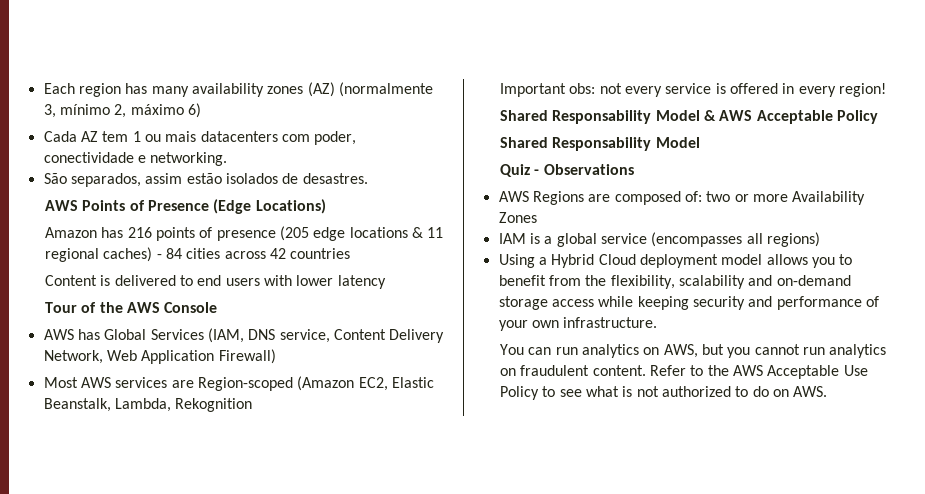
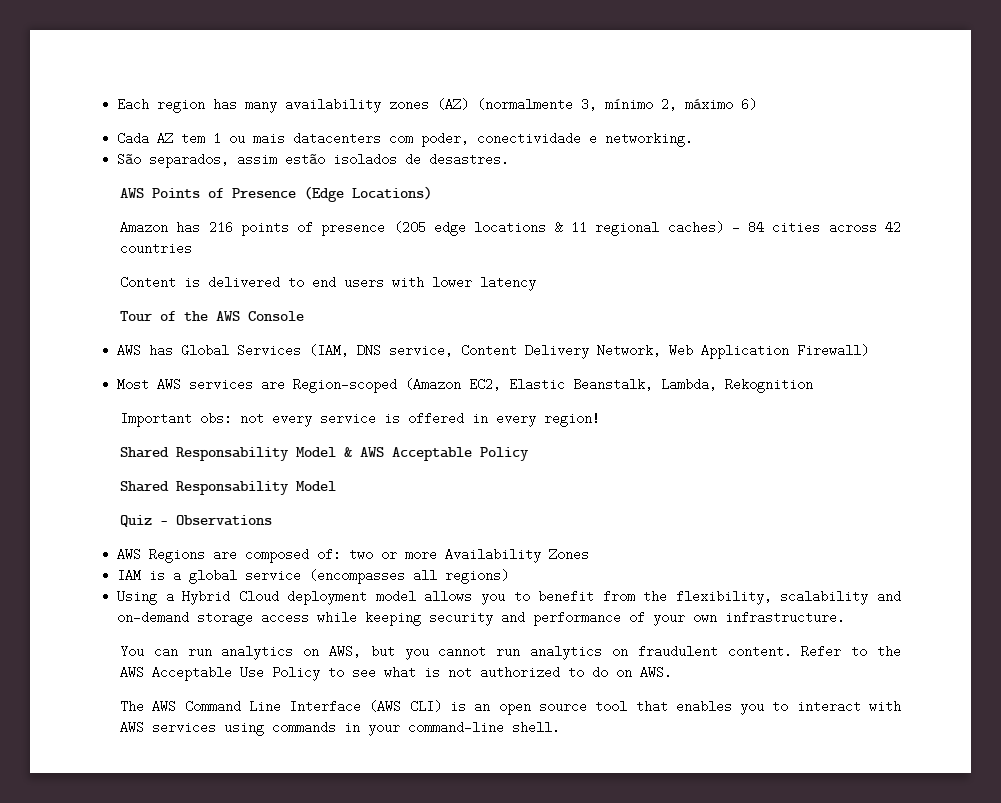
+ The AWS Command Line Interface (AWS CLI) is an open source tool that enables you to interact with AWS services using commands in your command-line shell.

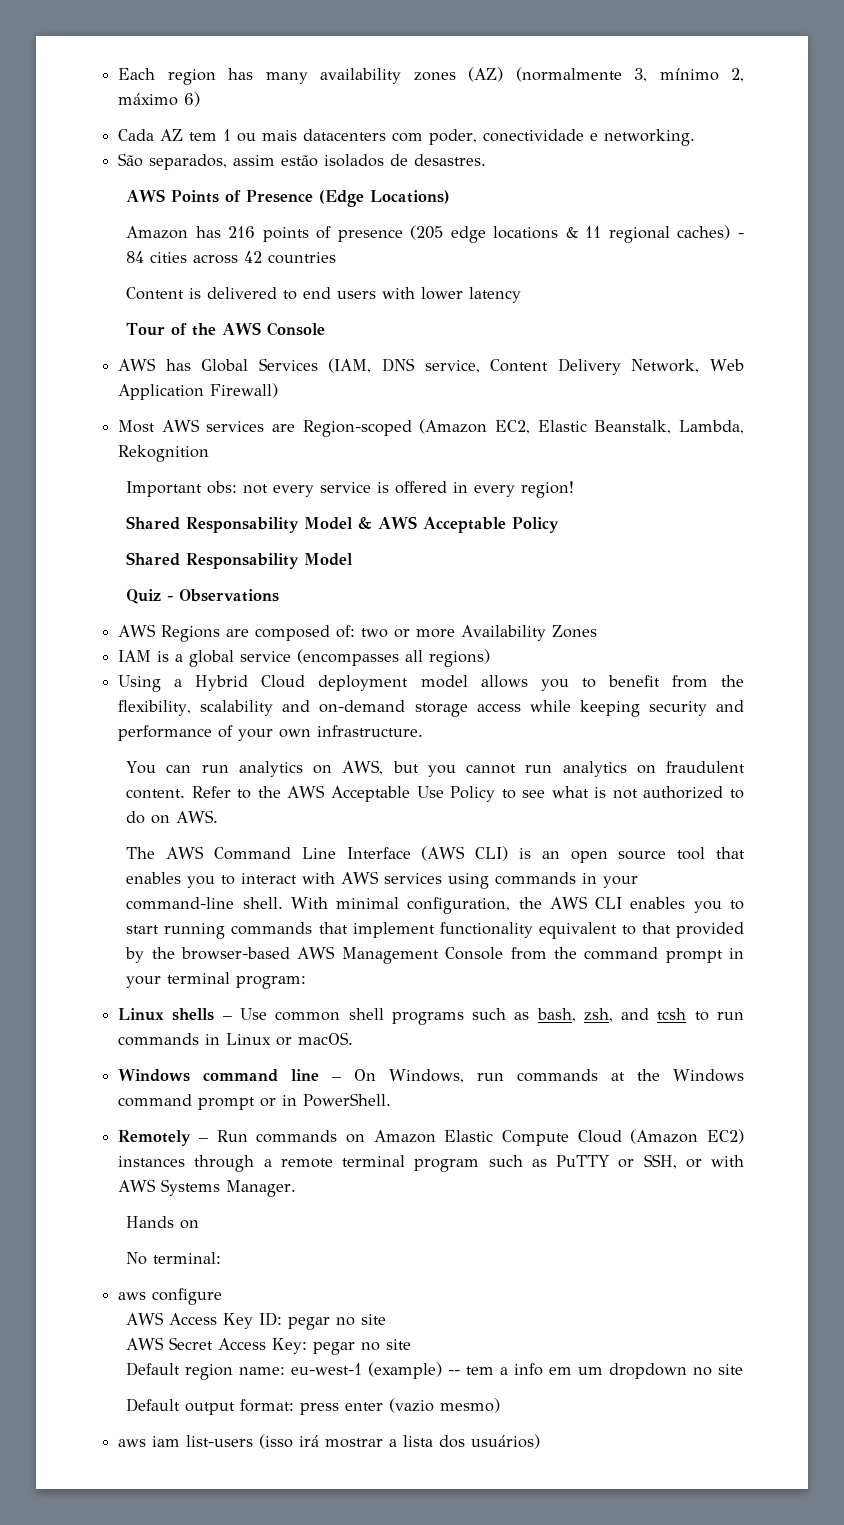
+ With minimal configuration, the AWS CLI enables you to start running commands that implement functionality equivalent to that provided by the browser-based AWS Management Console from the command prompt in your terminal program:
+ Linux shells – Use common shell programs such as bash, zsh, and tcsh to run commands in Linux or macOS.
+ Windows command line – On Windows, run commands at the Windows command prompt or in PowerShell.
+ Remotely – Run commands on Amazon Elastic Compute Cloud (Amazon EC2) instances through a remote terminal program such as PuTTY or SSH, or with AWS Systems Manager.
+ Hands on
+ No terminal:
+ aws configure
+ AWS Access Key ID: pegar no site
+ AWS Secret Access Key: pegar no site
+ Default region name: eu-west-1 (example) -- tem a info em um dropdown no site
+ Default output format: press enter (vazio mesmo)
+ aws iam list-users (isso irá mostrar a lista dos usuários)

